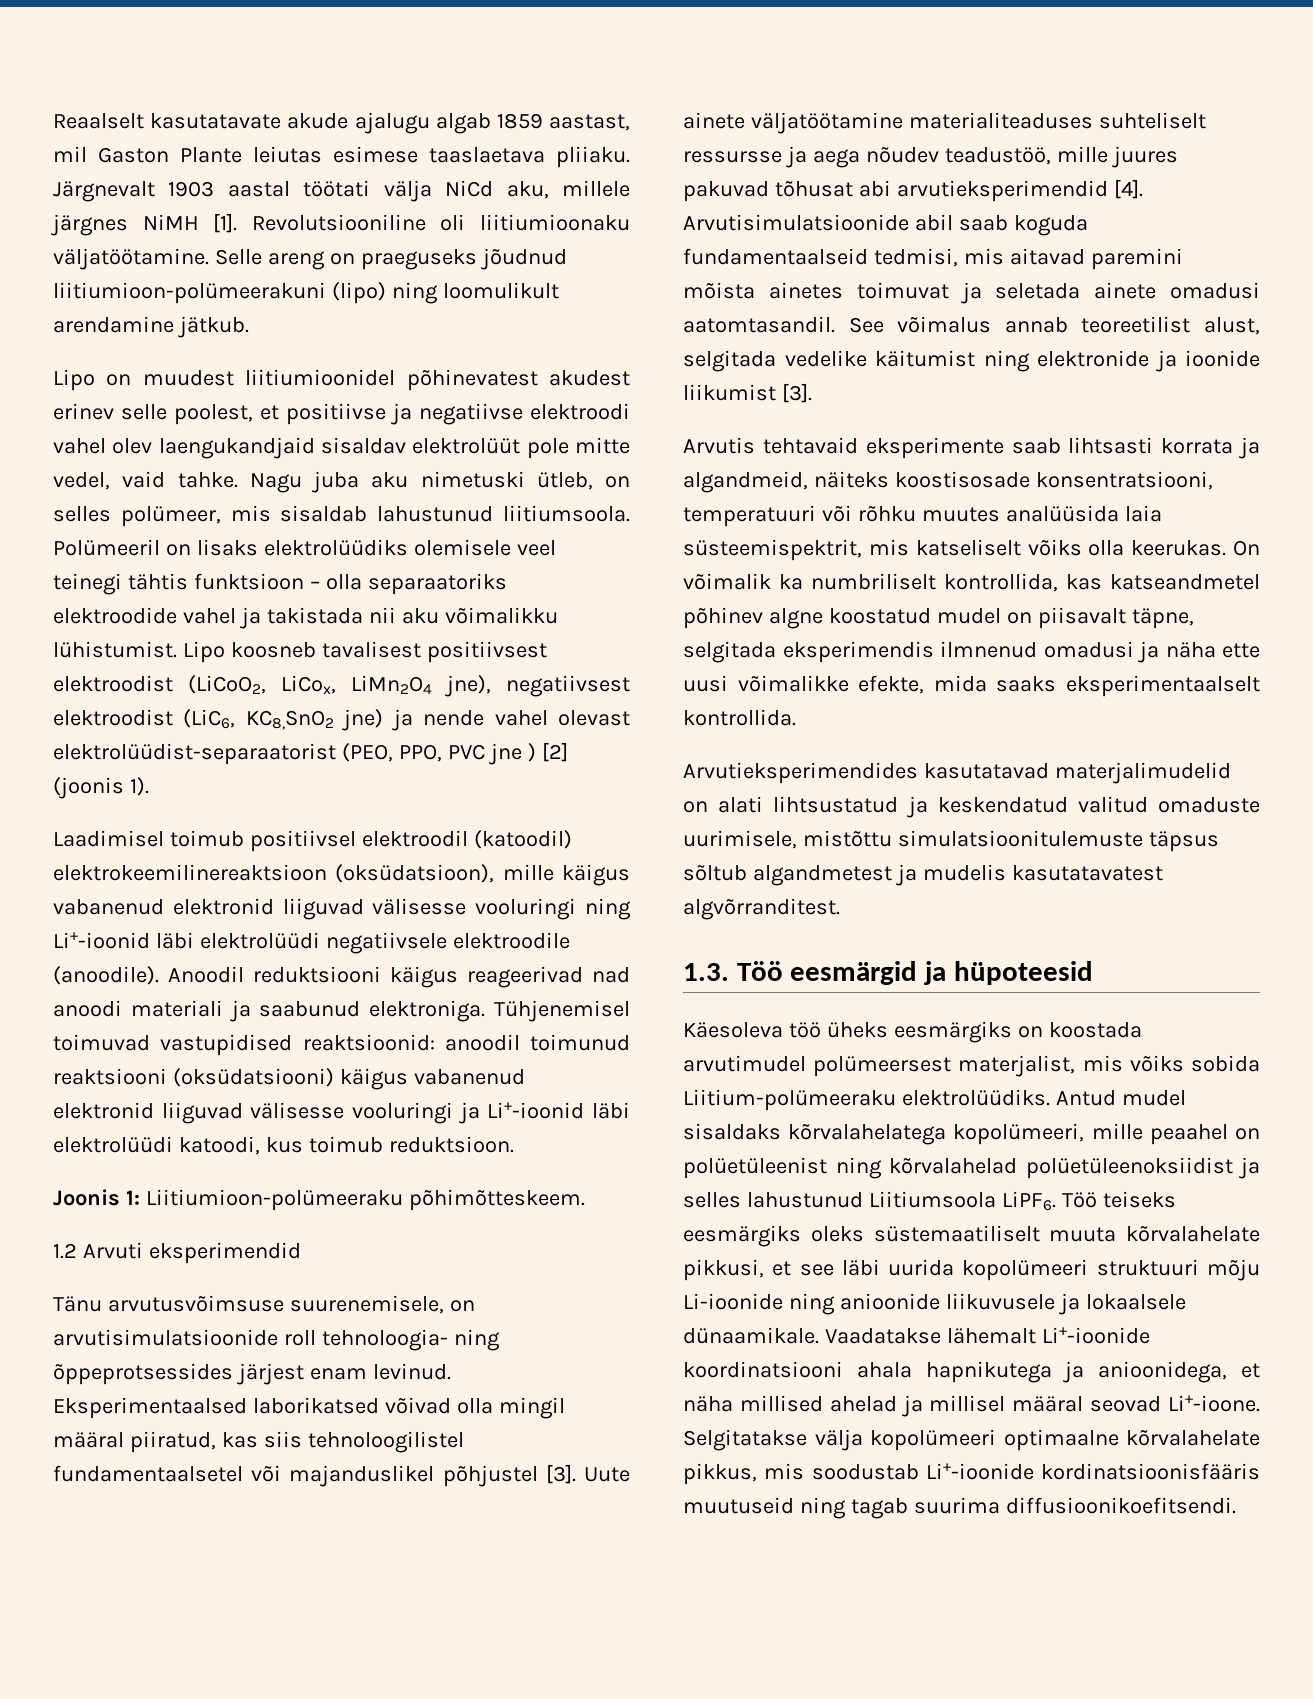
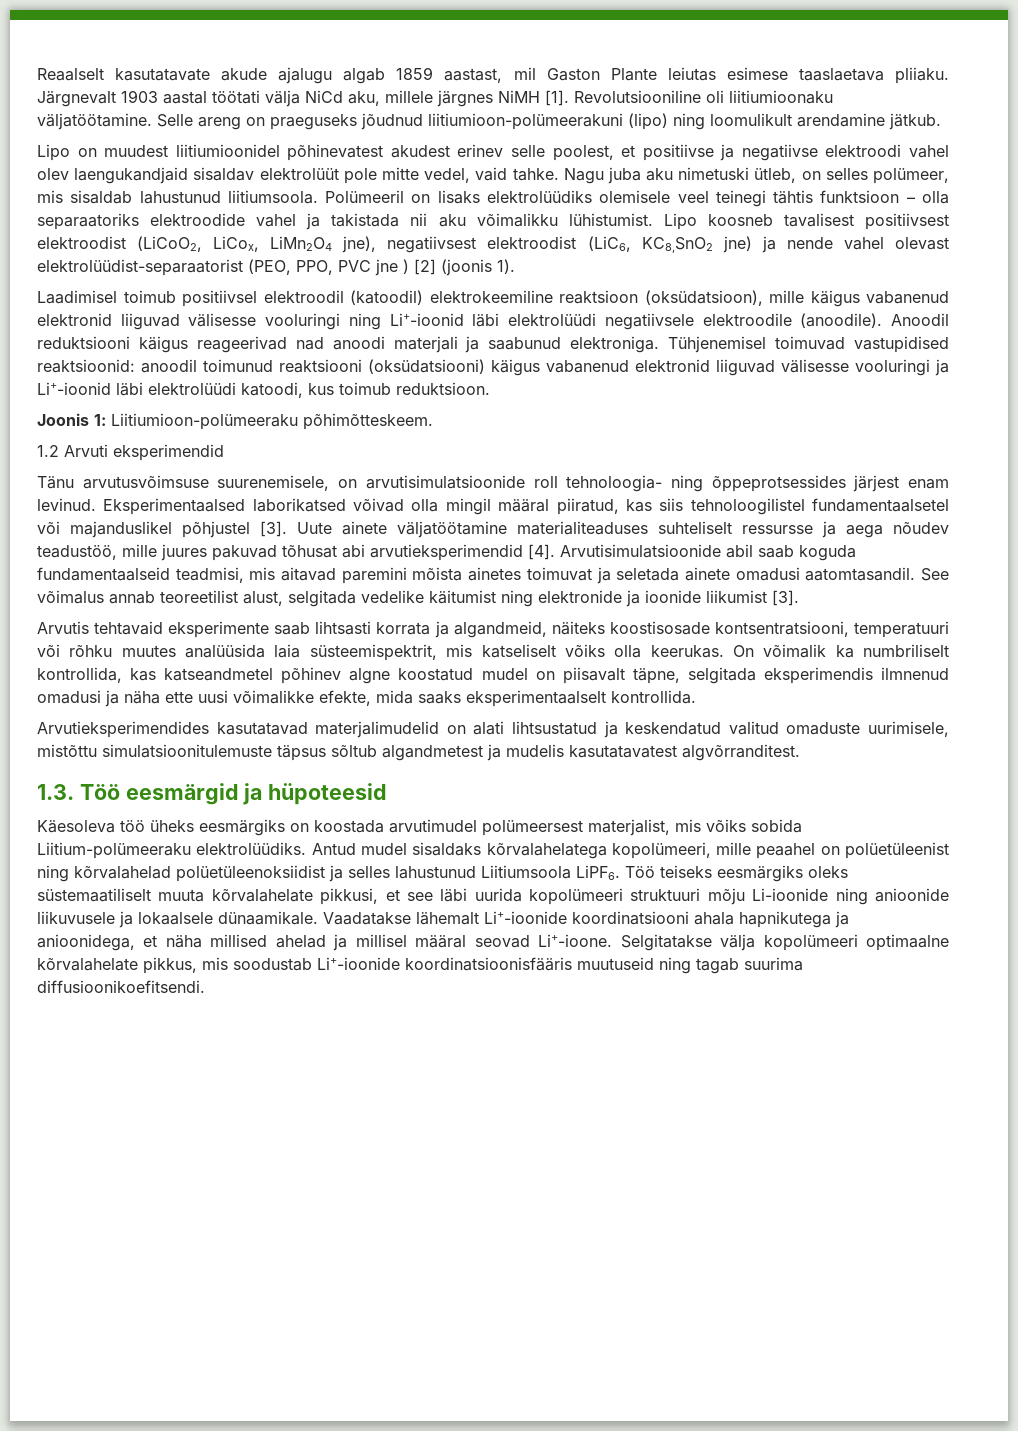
- Laadimisel toimub positiivsel elektroodil (katoodil) elektrokeemilinereaktsioon (oksüdatsioon), mille käigus vabanenud elektronid liiguvad välisesse vooluringi ning Li+-ioonid läbi elektrolüüdi negatiivsele elektroodile (anoodile).
+ Laadimisel toimub positiivsel elektroodil (katoodil) elektrokeemiline reaktsioon (oksüdatsioon), mille käigus vabanenud elektronid liiguvad välisesse vooluringi ning Li+-ioonid läbi elektrolüüdi negatiivsele elektroodile (anoodile).
- Anoodil reduktsiooni käigus reageerivad nad anoodi materiali ja saabunud elektroniga.
+ Anoodil reduktsiooni käigus reageerivad nad anoodi materjali ja saabunud elektroniga.
- Arvutisimulatsioonide abil saab koguda fundamentaalseid tedmisi, mis aitavad paremini mõista ainetes toimuvat ja seletada ainete omadusi aatomtasandil.
+ Arvutisimulatsioonide abil saab koguda fundamentaalseid teadmisi, mis aitavad paremini mõista ainetes toimuvat ja seletada ainete omadusi aatomtasandil.
- Arvutis tehtavaid eksperimente saab lihtsasti korrata ja algandmeid, näiteks koostisosade konsentratsiooni, temperatuuri või rõhku muutes analüüsida laia süsteemispektrit, mis katseliselt võiks olla keerukas.
+ Arvutis tehtavaid eksperimente saab lihtsasti korrata ja algandmeid, näiteks koostisosade kontsentratsiooni, temperatuuri või rõhku muutes analüüsida laia süsteemispektrit, mis katseliselt võiks olla keerukas.
- Selgitatakse välja kopolümeeri optimaalne kõrvalahelate pikkus, mis soodustab Li+-ioonide kordinatsioonisfääris muutuseid ning tagab suurima diffusioonikoefitsendi.
+ Selgitatakse välja kopolümeeri optimaalne kõrvalahelate pikkus, mis soodustab Li+-ioonide koordinatsioonisfääris muutuseid ning tagab suurima diffusioonikoefitsendi.

